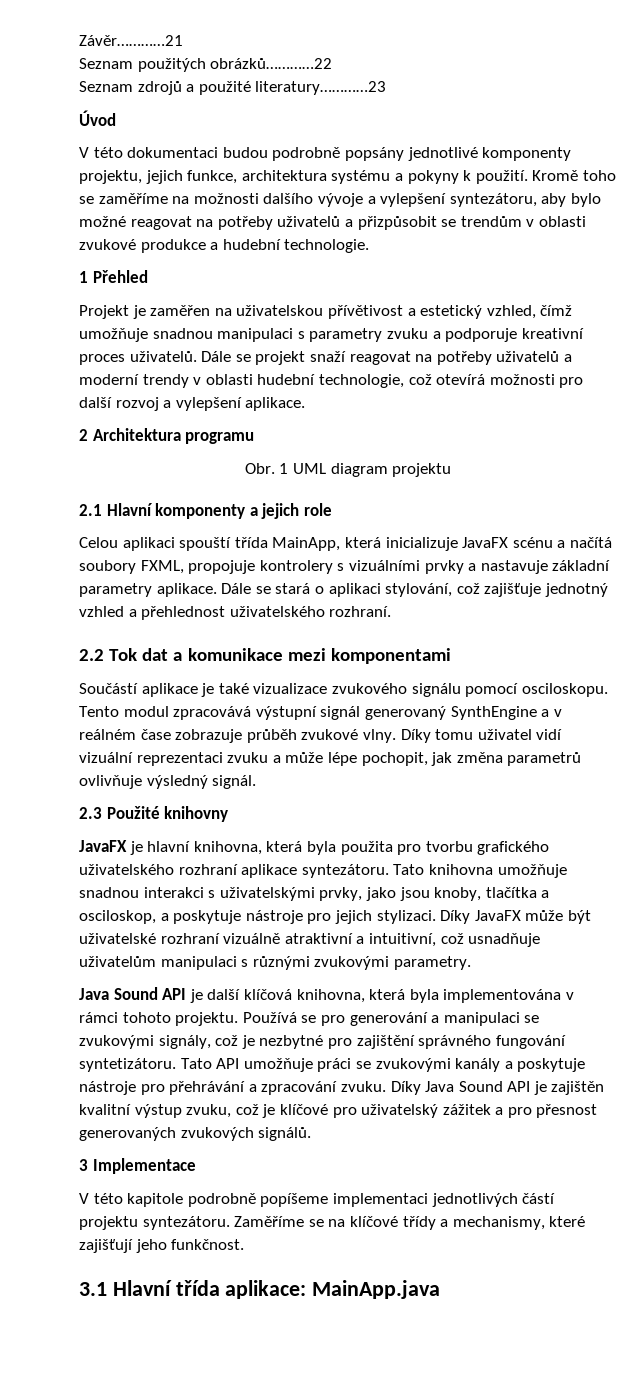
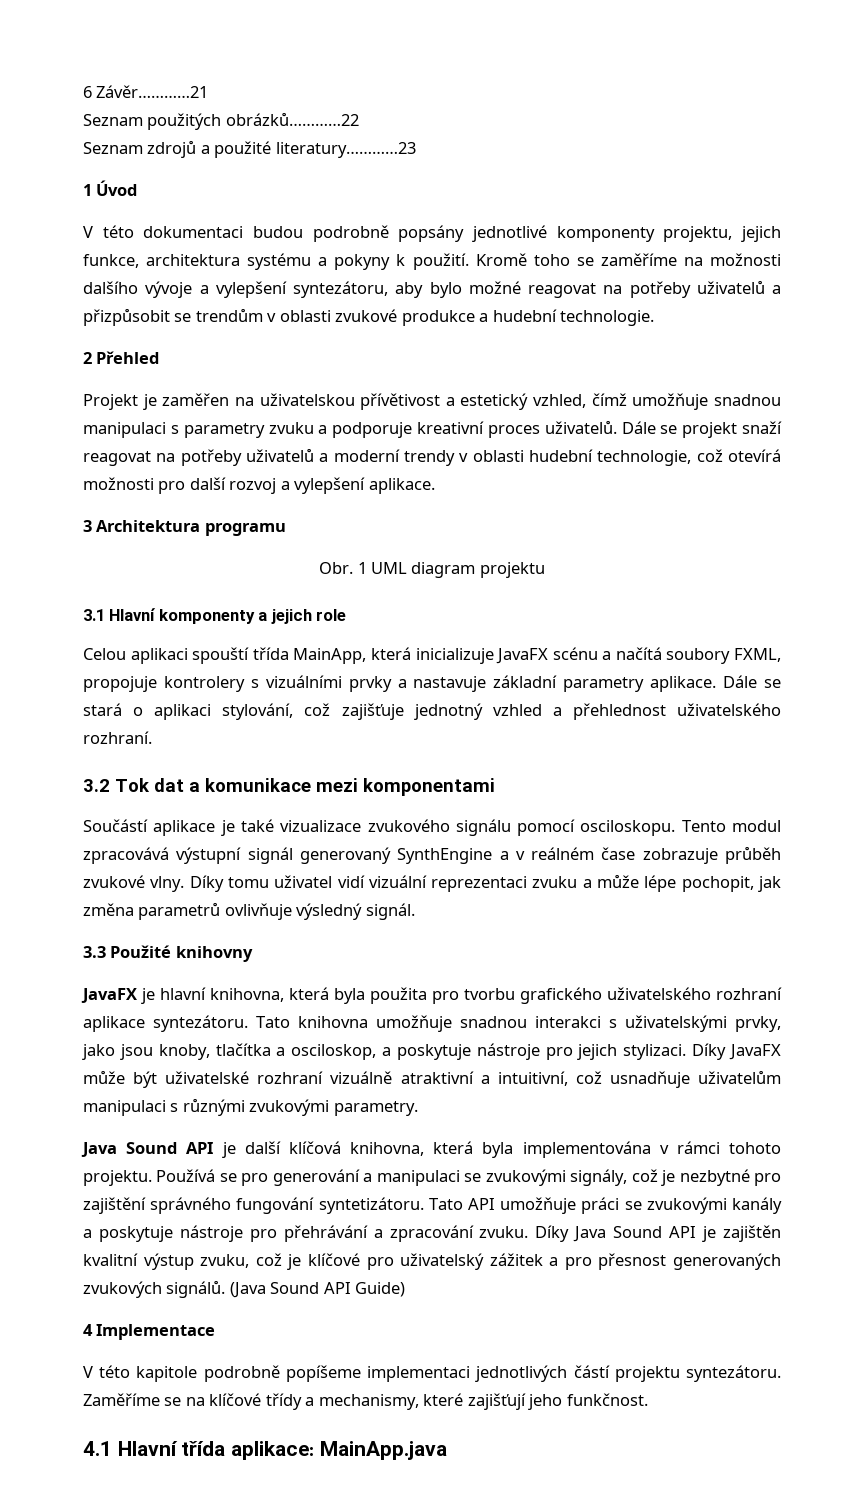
- Závěr…………21
+ 6 Závěr…………21
- Úvod
+ 1 Úvod
- 1 Přehled
+ 2 Přehled
- 2 Architektura programu
+ 3 Architektura programu
- 2.1 Hlavní komponenty a jejich role
+ 3.1 Hlavní komponenty a jejich role
- 2.2 Tok dat a komunikace mezi komponentami
+ 3.2 Tok dat a komunikace mezi komponentami
- 2.3 Použité knihovny
+ 3.3 Použité knihovny
- Díky Java Sound API je zajištěn kvalitní výstup zvuku, což je klíčové pro uživatelský zážitek a pro přesnost generovaných zvukových signálů.
- 3 Implementace
+ Díky Java Sound API je zajištěn kvalitní výstup zvuku, což je klíčové pro uživatelský zážitek a pro přesnost generovaných zvukových signálů. (Java Sound API Guide)
+ 4 Implementace
- 3.1 Hlavní třída aplikace: MainApp.java
+ 4.1 Hlavní třída aplikace: MainApp.java

